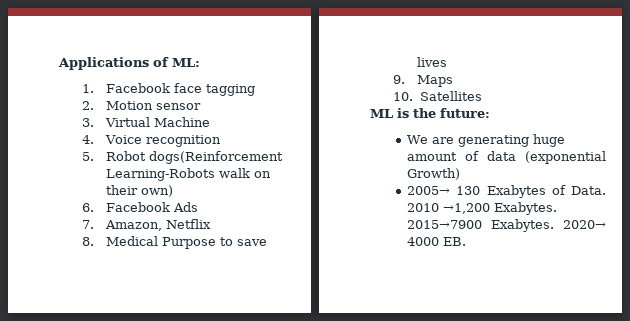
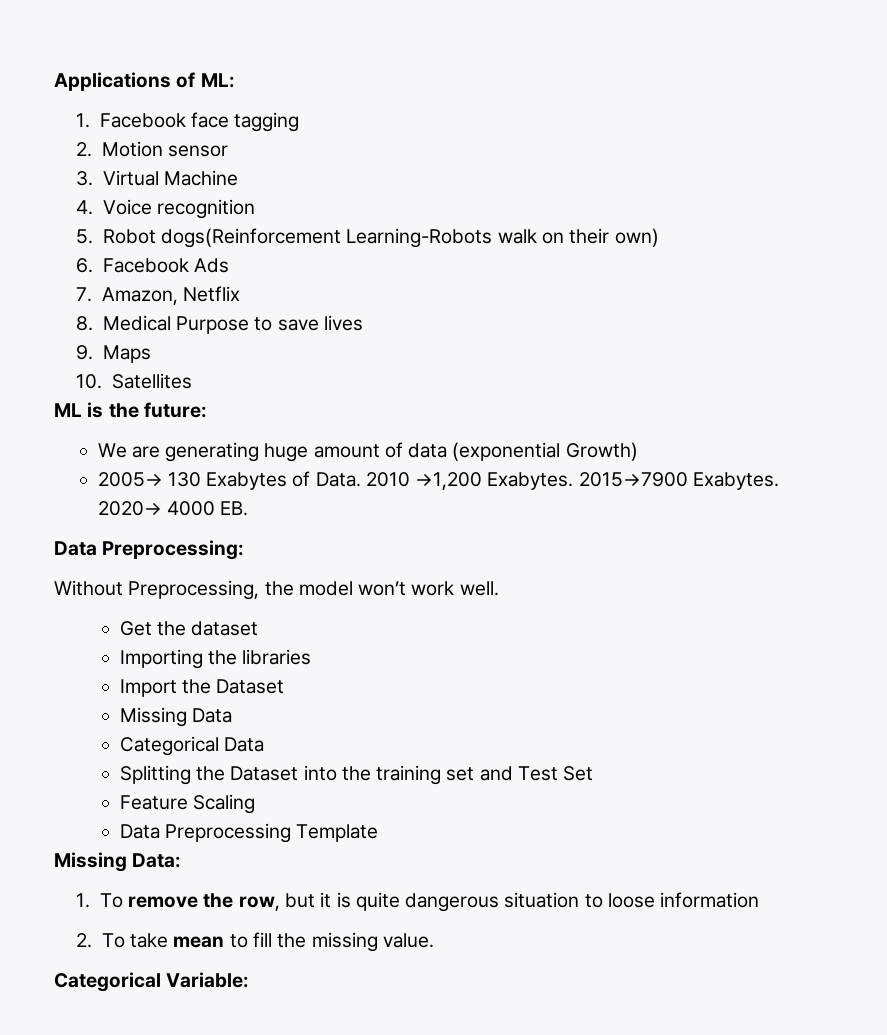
+ Data Preprocessing:
+ Without Preprocessing, the model won’t work well.
+ Get the dataset
+ Importing the libraries
+ Import the Dataset
+ Missing Data
+ Categorical Data
+ Splitting the Dataset into the training set and Test Set
+ Feature Scaling
+ Data Preprocessing Template
+ Missing Data:
+ 1. To remove the row, but it is quite dangerous situation to loose information
+ 2. To take mean to fill the missing value.
+ Categorical Variable:

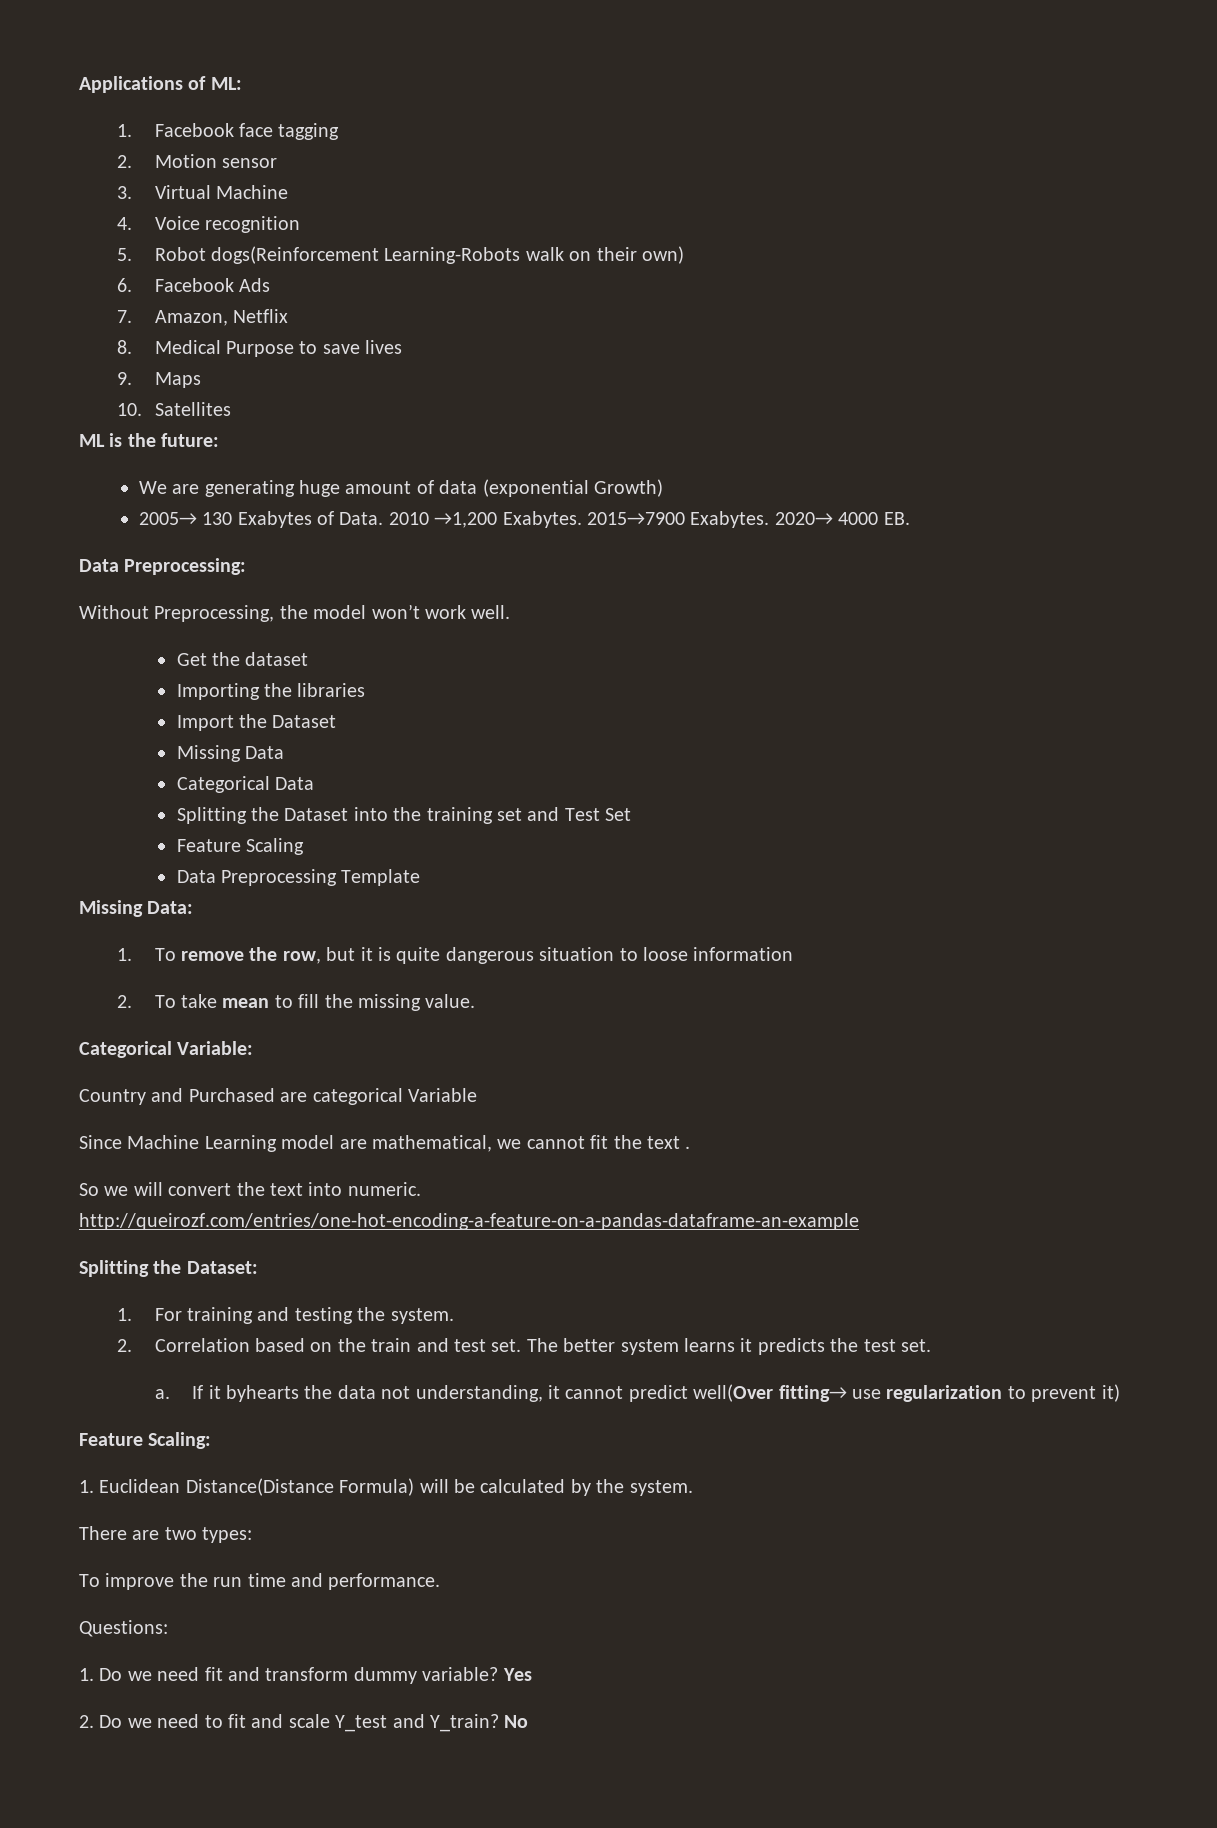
+ Country and Purchased are categorical Variable
+ Since Machine Learning model are mathematical, we cannot fit the text .
+ So we will convert the text into numeric. http://queirozf.com/entries/one-hot-encoding-a-feature-on-a-pandas-dataframe-an-example
+ Splitting the Dataset:
+ 1. For training and testing the system.
+ 2. Correlation based on the train and test set. The better system learns it predicts the test set.
+ a. If it byhearts the data not understanding, it cannot predict well(Over fitting→ use regularization to prevent it)
+ Feature Scaling:
+ 1. Euclidean Distance(Distance Formula) will be calculated by the system.
+ There are two types:
+ To improve the run time and performance.
+ Questions:
+ 1. Do we need fit and transform dummy variable? Yes
+ 2. Do we need to fit and scale Y_test and Y_train? No

